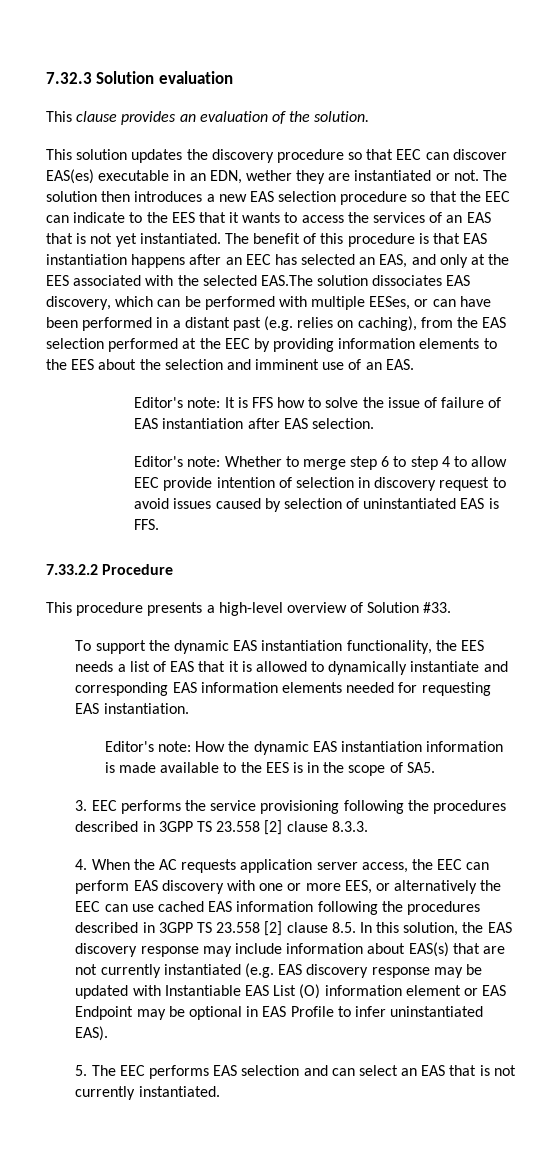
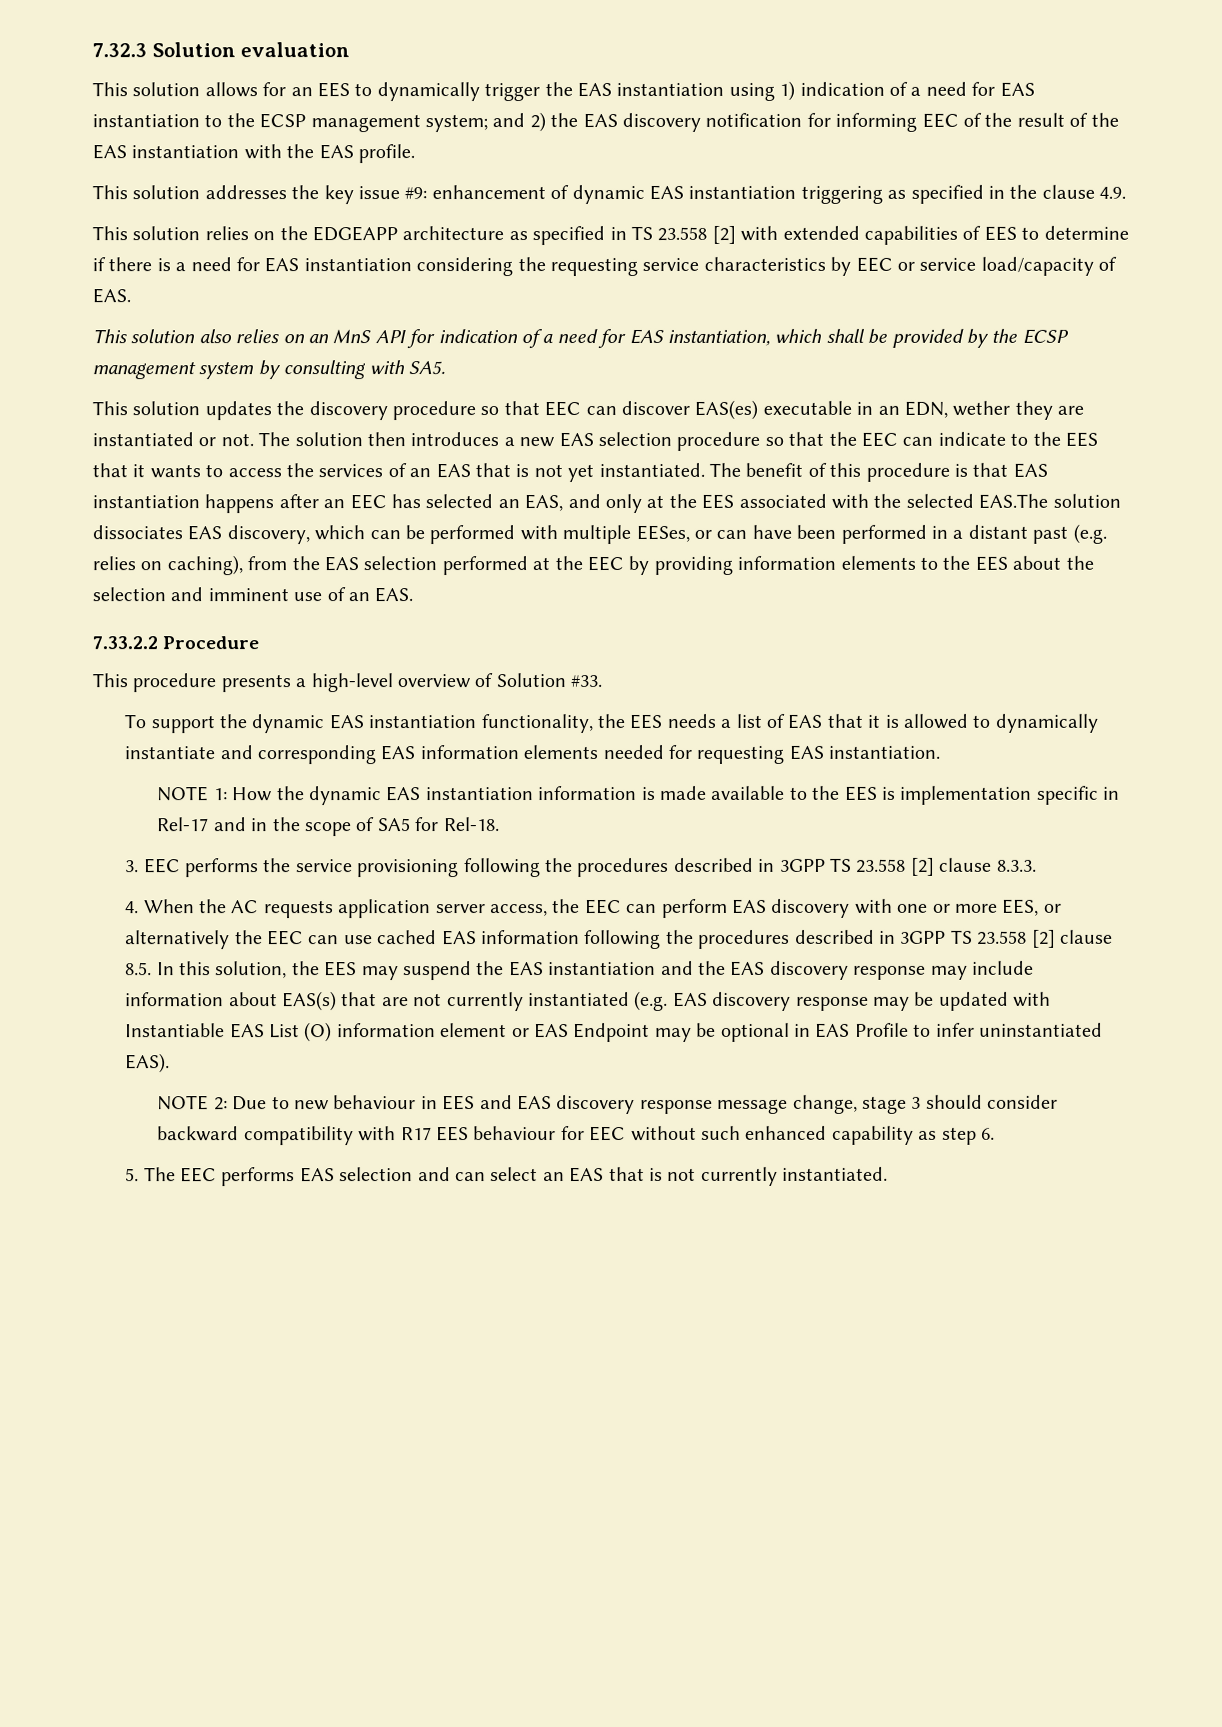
- This clause provides an evaluation of the solution.
+ This solution allows for an EES to dynamically trigger the EAS instantiation using 1) indication of a need for EAS instantiation to the ECSP management system; and 2) the EAS discovery notification for informing EEC of the result of the EAS instantiation with the EAS profile.
+ This solution addresses the key issue #9: enhancement of dynamic EAS instantiation triggering as specified in the clause 4.9.
+ This solution relies on the EDGEAPP architecture as specified in TS 23.558 [2] with extended capabilities of EES to determine if there is a need for EAS instantiation considering the requesting service characteristics by EEC or service load/capacity of EAS.
+ This solution also relies on an MnS API for indication of a need for EAS instantiation, which shall be provided by the ECSP management system by consulting with SA5.
- Editor's note: It is FFS how to solve the issue of failure of EAS instantiation after EAS selection.
- Editor's note: Whether to merge step 6 to step 4 to allow EEC provide intention of selection in discovery request to avoid issues caused by selection of uninstantiated EAS is FFS.
- Editor's note: How the dynamic EAS instantiation information is made available to the EES is in the scope of SA5.
+ NOTE 1: How the dynamic EAS instantiation information is made available to the EES is implementation specific in Rel-17 and in the scope of SA5 for Rel-18.
- 4. When the AC requests application server access, the EEC can perform EAS discovery with one or more EES, or alternatively the EEC can use cached EAS information following the procedures described in 3GPP TS 23.558 [2] clause 8.5. In this solution, the EAS discovery response may include information about EAS(s) that are not currently instantiated (e.g. EAS discovery response may be updated with Instantiable EAS List (O) information element or EAS Endpoint may be optional in EAS Profile to infer uninstantiated EAS).
+ 4. When the AC requests application server access, the EEC can perform EAS discovery with one or more EES, or alternatively the EEC can use cached EAS information following the procedures described in 3GPP TS 23.558 [2] clause 8.5. In this solution, the EES may suspend the EAS instantiation and the EAS discovery response may include information about EAS(s) that are not currently instantiated (e.g. EAS discovery response may be updated with Instantiable EAS List (O) information element or EAS Endpoint may be optional in EAS Profile to infer uninstantiated EAS).
+ NOTE 2: Due to new behaviour in EES and EAS discovery response message change, stage 3 should consider backward compatibility with R17 EES behaviour for EEC without such enhanced capability as step 6.

